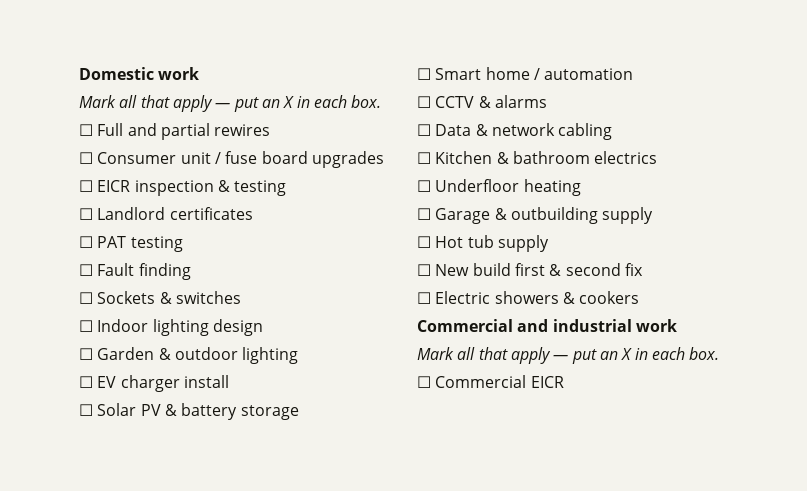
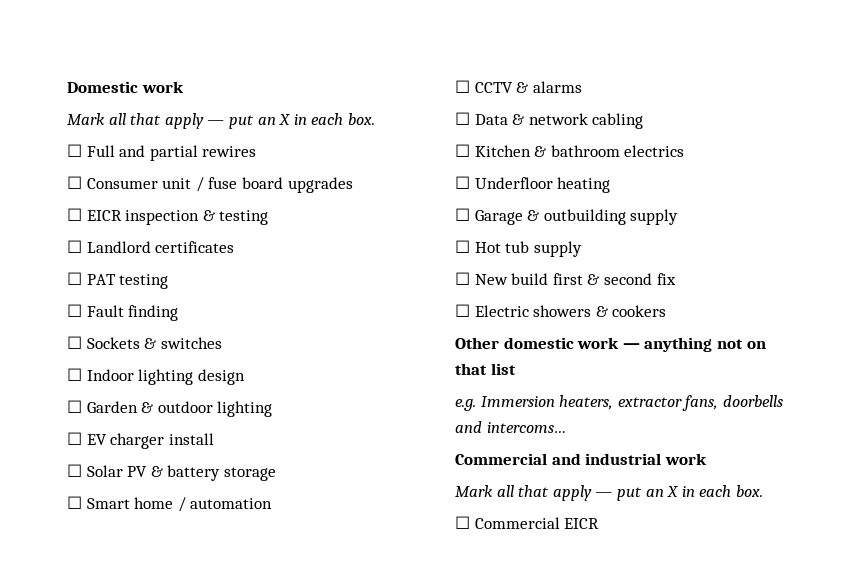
+ Other domestic work — anything not on that list
+ e.g. Immersion heaters, extractor fans, doorbells and intercoms…

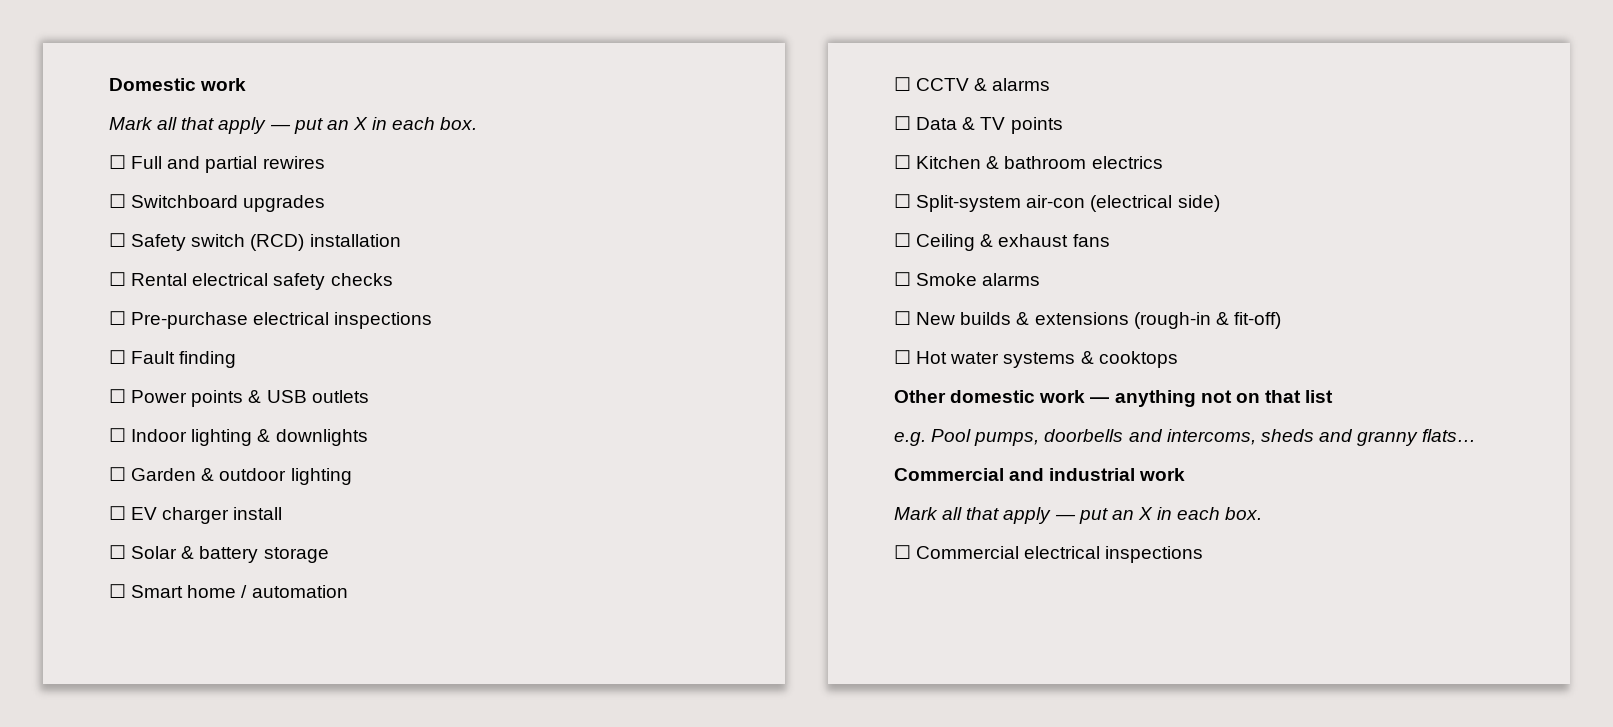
- ☐ Consumer unit / fuse board upgrades
- ☐ EICR inspection & testing
- ☐ Landlord certificates
- ☐ PAT testing
+ ☐ Switchboard upgrades
+ ☐ Safety switch (RCD) installation
+ ☐ Rental electrical safety checks
+ ☐ Pre-purchase electrical inspections
- ☐ Sockets & switches
+ ☐ Power points & USB outlets
- ☐ Indoor lighting design
+ ☐ Indoor lighting & downlights
- ☐ Solar PV & battery storage
+ ☐ Solar & battery storage
- ☐ Data & network cabling
+ ☐ Data & TV points
- ☐ Underfloor heating
- ☐ Garage & outbuilding supply
- ☐ Hot tub supply
- ☐ New build first & second fix
- ☐ Electric showers & cookers
+ ☐ Split-system air-con (electrical side)
+ ☐ Ceiling & exhaust fans
+ ☐ Smoke alarms
+ ☐ New builds & extensions (rough-in & fit-off)
+ ☐ Hot water systems & cooktops
- e.g. Immersion heaters, extractor fans, doorbells and intercoms…
+ e.g. Pool pumps, doorbells and intercoms, sheds and granny flats…
- ☐ Commercial EICR
+ ☐ Commercial electrical inspections

